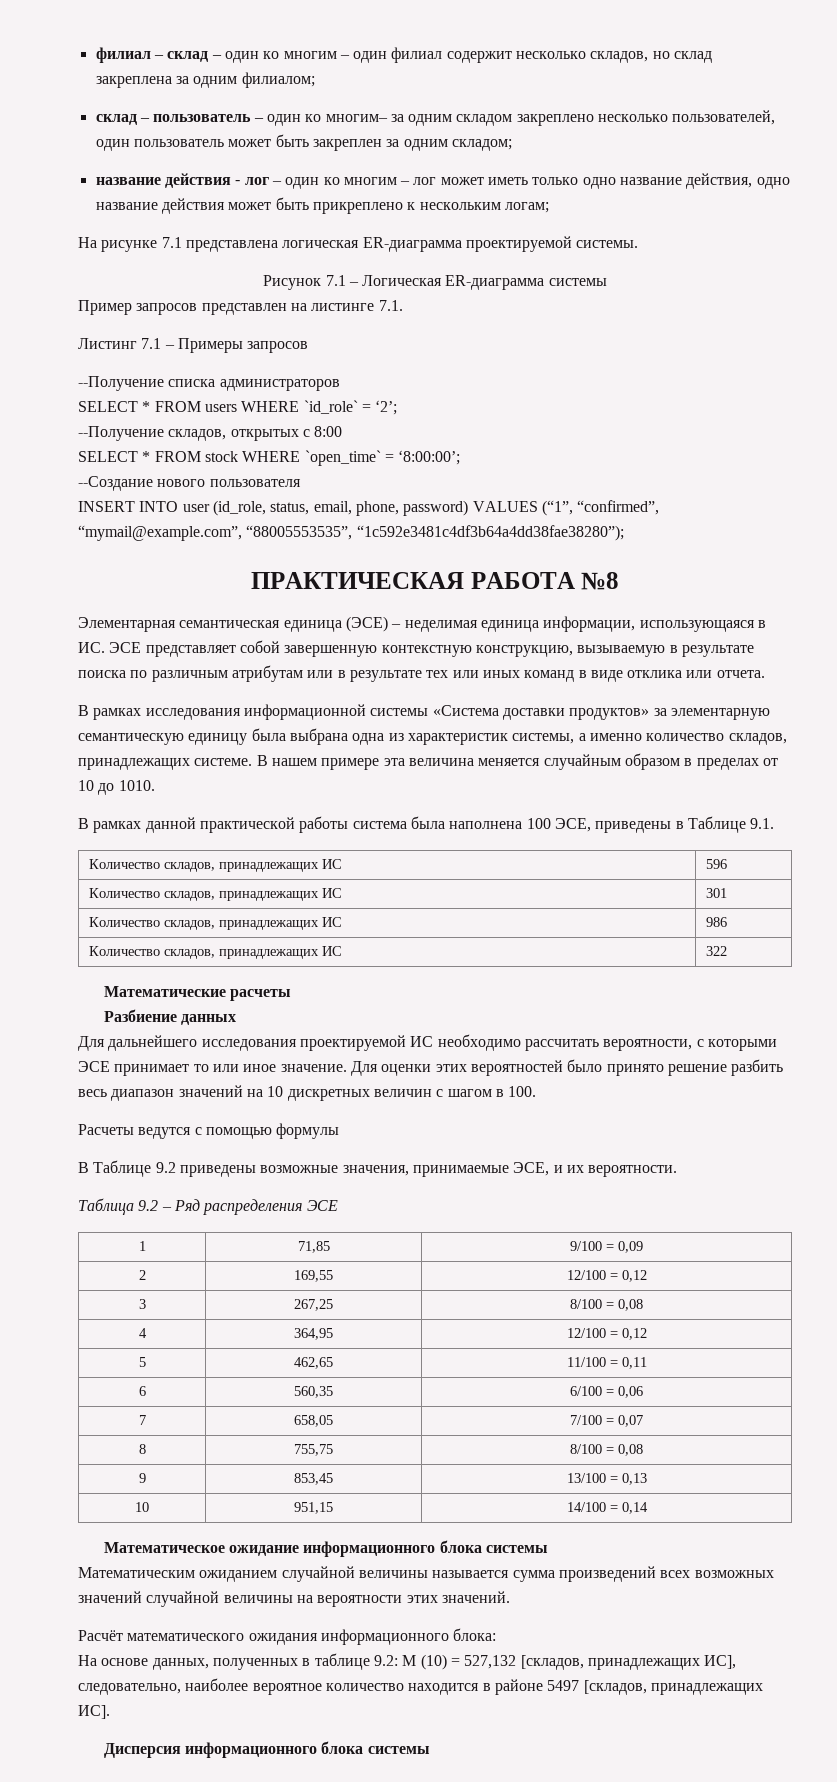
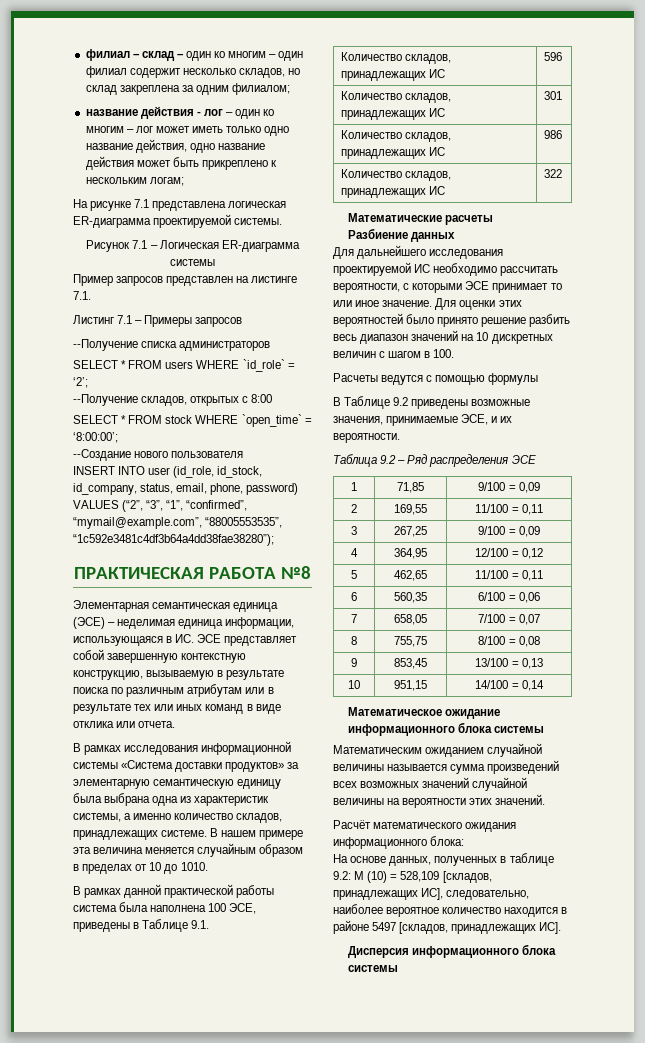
- склад – пользователь – один ко многим– за одним складом закреплено несколько пользователей, один пользователь может быть закреплен за одним складом;
- INSERT INTO user (id_role, status, email, phone, password) VALUES (“1”, “confirmed”, “mymail@example.com”, “88005553535”, “1c592e3481c4df3b64a4dd38fae38280”);
+ INSERT INTO user (id_role, id_stock, id_company, status, email, phone, password) VALUES (“2”, “3”, “1”, “confirmed”, “mymail@example.com”, “88005553535”, “1c592e3481c4df3b64a4dd38fae38280”);
- 2 | 169,55 | 12/100 = 0,12
+ 2 | 169,55 | 11/100 = 0,11
- 3 | 267,25 | 8/100 = 0,08
+ 3 | 267,25 | 9/100 = 0,09
- На основе данных, полученных в таблице 9.2: М (10) = 527,132 [складов, принадлежащих ИС], следовательно, наиболее вероятное количество находится в районе 5497 [складов, принадлежащих ИС].
+ На основе данных, полученных в таблице 9.2: М (10) = 528,109 [складов, принадлежащих ИС], следовательно, наиболее вероятное количество находится в районе 5497 [складов, принадлежащих ИС].

